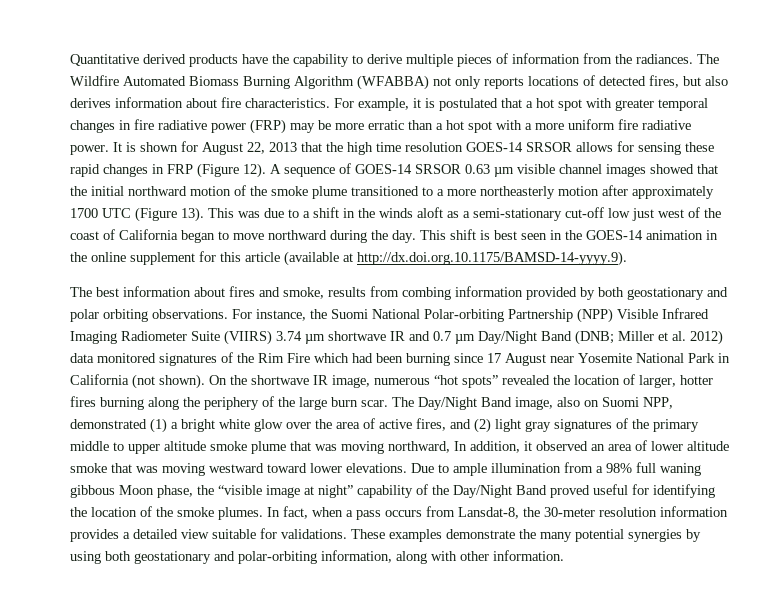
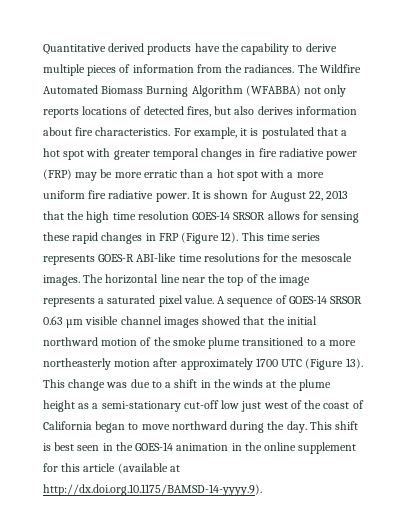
+ This time series represents GOES-R ABI-like time resolutions for the mesoscale images. The horizontal line near the top of the image represents a saturated pixel value.
- This was due to a shift in the winds aloft as a semi-stationary cut-off low just west of the coast of California began to move northward during the day.
+ This change was due to a shift in the winds at the plume height as a semi-stationary cut-off low just west of the coast of California began to move northward during the day.
- The best information about fires and smoke, results from combing information provided by both geostationary and polar orbiting observations. For instance, the Suomi National Polar-orbiting Partnership (NPP) Visible Infrared Imaging Radiometer Suite (VIIRS) 3.74 µm shortwave IR and 0.7 µm Day/Night Band (DNB; Miller et al. 2012) data monitored signatures of the Rim Fire which had been burning since 17 August near Yosemite National Park in California (not shown). On the shortwave IR image, numerous “hot spots” revealed the location of larger, hotter fires burning along the periphery of the large burn scar. The Day/Night Band image, also on Suomi NPP, demonstrated (1) a bright white glow over the area of active fires, and (2) light gray signatures of the primary middle to upper altitude smoke plume that was moving northward, In addition, it observed an area of lower altitude smoke that was moving westward toward lower elevations. Due to ample illumination from a 98% full waning gibbous Moon phase, the “visible image at night” capability of the Day/Night Band proved useful for identifying the location of the smoke plumes. In fact, when a pass occurs from Lansdat-8, the 30-meter resolution information provides a detailed view suitable for validations. These examples demonstrate the many potential synergies by using both geostationary and polar-orbiting information, along with other information.

